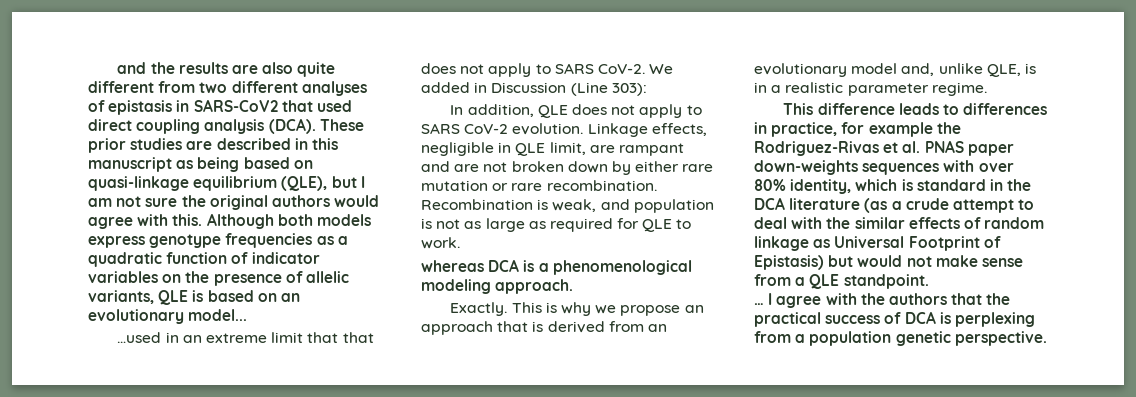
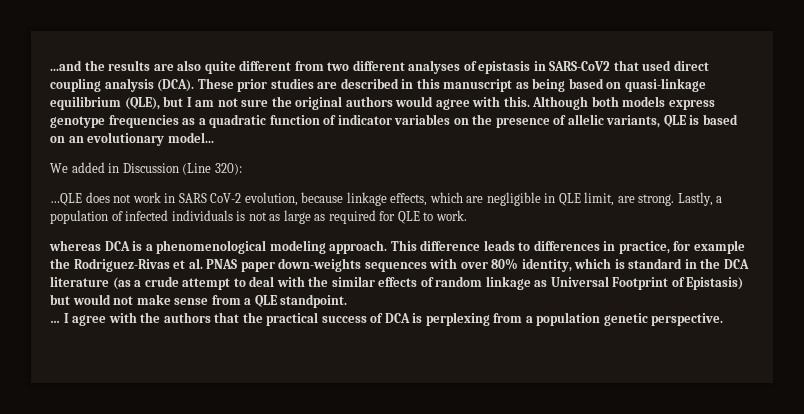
- and the results are also quite different from two different analyses of epistasis in SARS-CoV2 that used direct coupling analysis (DCA).
+ ...and the results are also quite different from two different analyses of epistasis in SARS-CoV2 that used direct coupling analysis (DCA).
- …used in an extreme limit that that does not apply to SARS CoV-2. We added in Discussion (Line 303):
- In addition, QLE does not apply to SARS CoV-2 evolution. Linkage effects, negligible in QLE limit, are rampant and are not broken down by either rare mutation or rare recombination. Recombination is weak, and population is not as large as required for QLE to work.
+ We added in Discussion (Line 320):
+ …QLE does not work in SARS CoV-2 evolution, because linkage effects, which are negligible in QLE limit, are strong. Lastly, a population of infected individuals is not as large as required for QLE to work.
- whereas DCA is a phenomenological modeling approach.
- Exactly. This is why we propose an approach that is derived from an evolutionary model and, unlike QLE, is in a realistic parameter regime.
- This difference leads to differences in practice, for example the Rodriguez-Rivas et al. PNAS paper down-weights sequences with over 80% identity, which is standard in the DCA literature (as a crude attempt to deal with the similar effects of random linkage as Universal Footprint of Epistasis) but would not make sense from a QLE standpoint.
+ whereas DCA is a phenomenological modeling approach. This difference leads to differences in practice, for example the Rodriguez-Rivas et al. PNAS paper down-weights sequences with over 80% identity, which is standard in the DCA literature (as a crude attempt to deal with the similar effects of random linkage as Universal Footprint of Epistasis) but would not make sense from a QLE standpoint.

